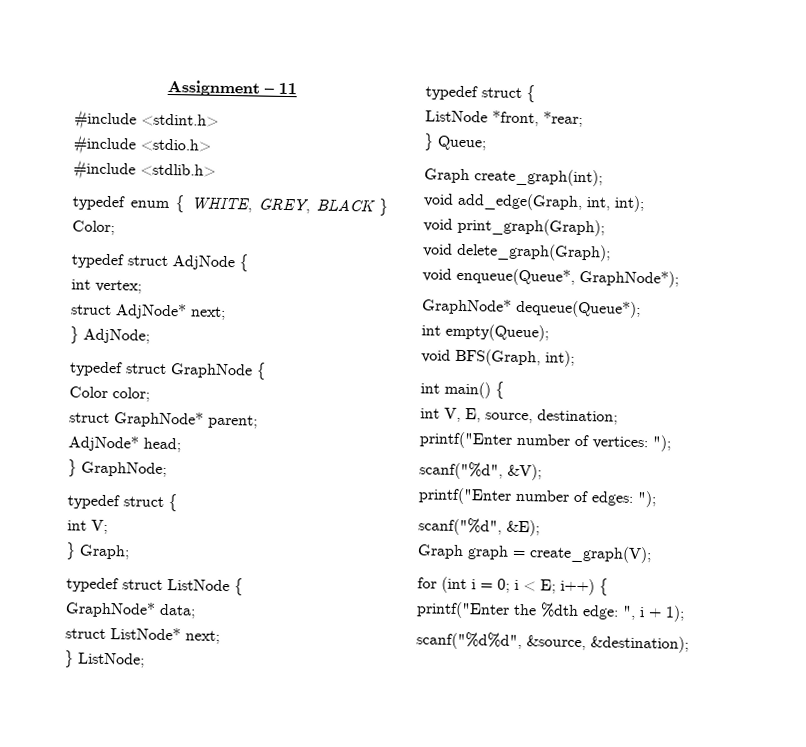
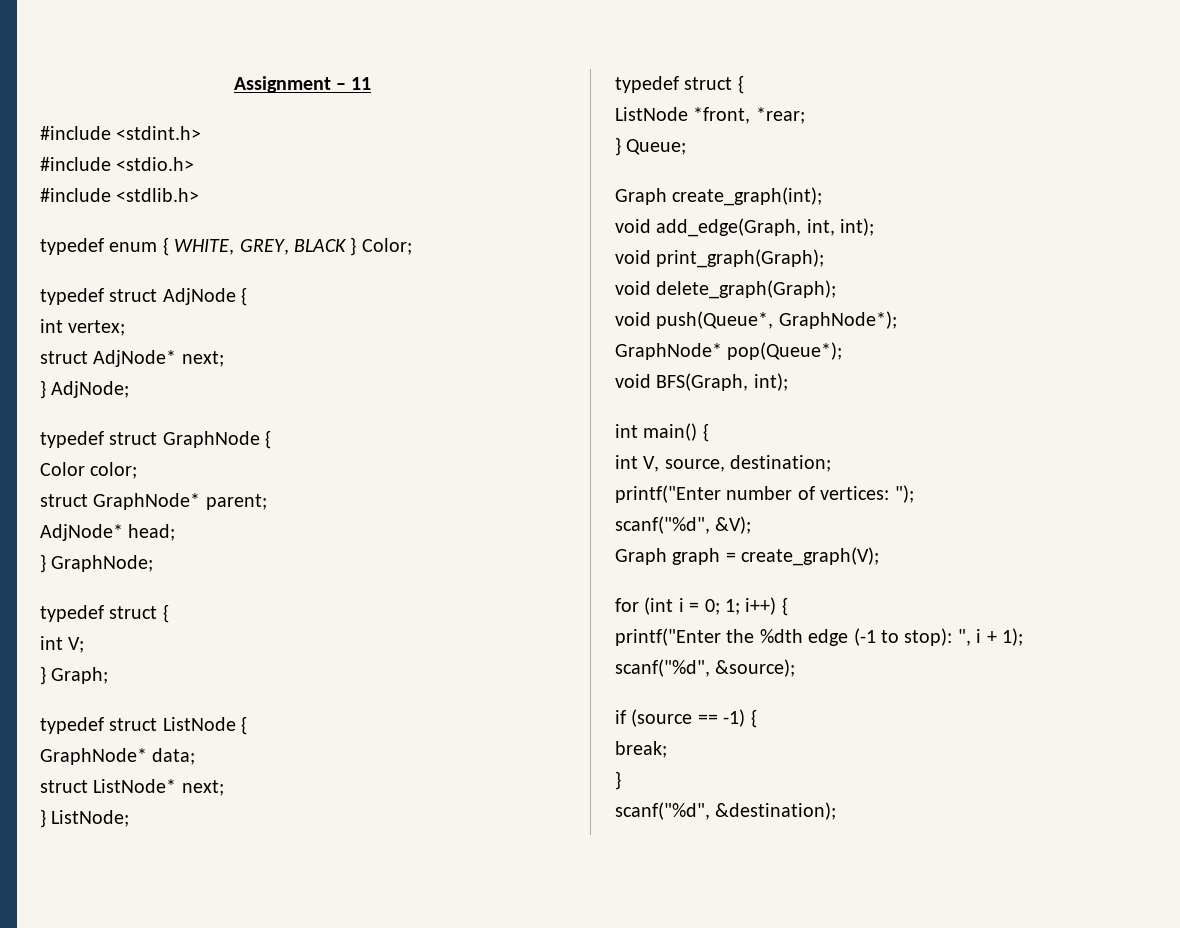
- void enqueue(Queue*, GraphNode*);
+ void push(Queue*, GraphNode*);
- GraphNode* dequeue(Queue*);
- int empty(Queue);
+ GraphNode* pop(Queue*);
- int V, E, source, destination;
+ int V, source, destination;
- printf("Enter number of edges: ");
- scanf("%d", &E);
- for (int i = 0; i < E; i++) {
+ for (int i = 0; 1; i++) {
- printf("Enter the %dth edge: ", i + 1);
+ printf("Enter the %dth edge (-1 to stop): ", i + 1);
- scanf("%d%d", &source, &destination);
+ scanf("%d", &source);
+ if (source == -1) {
+ break;
+ }
+ scanf("%d", &destination);

